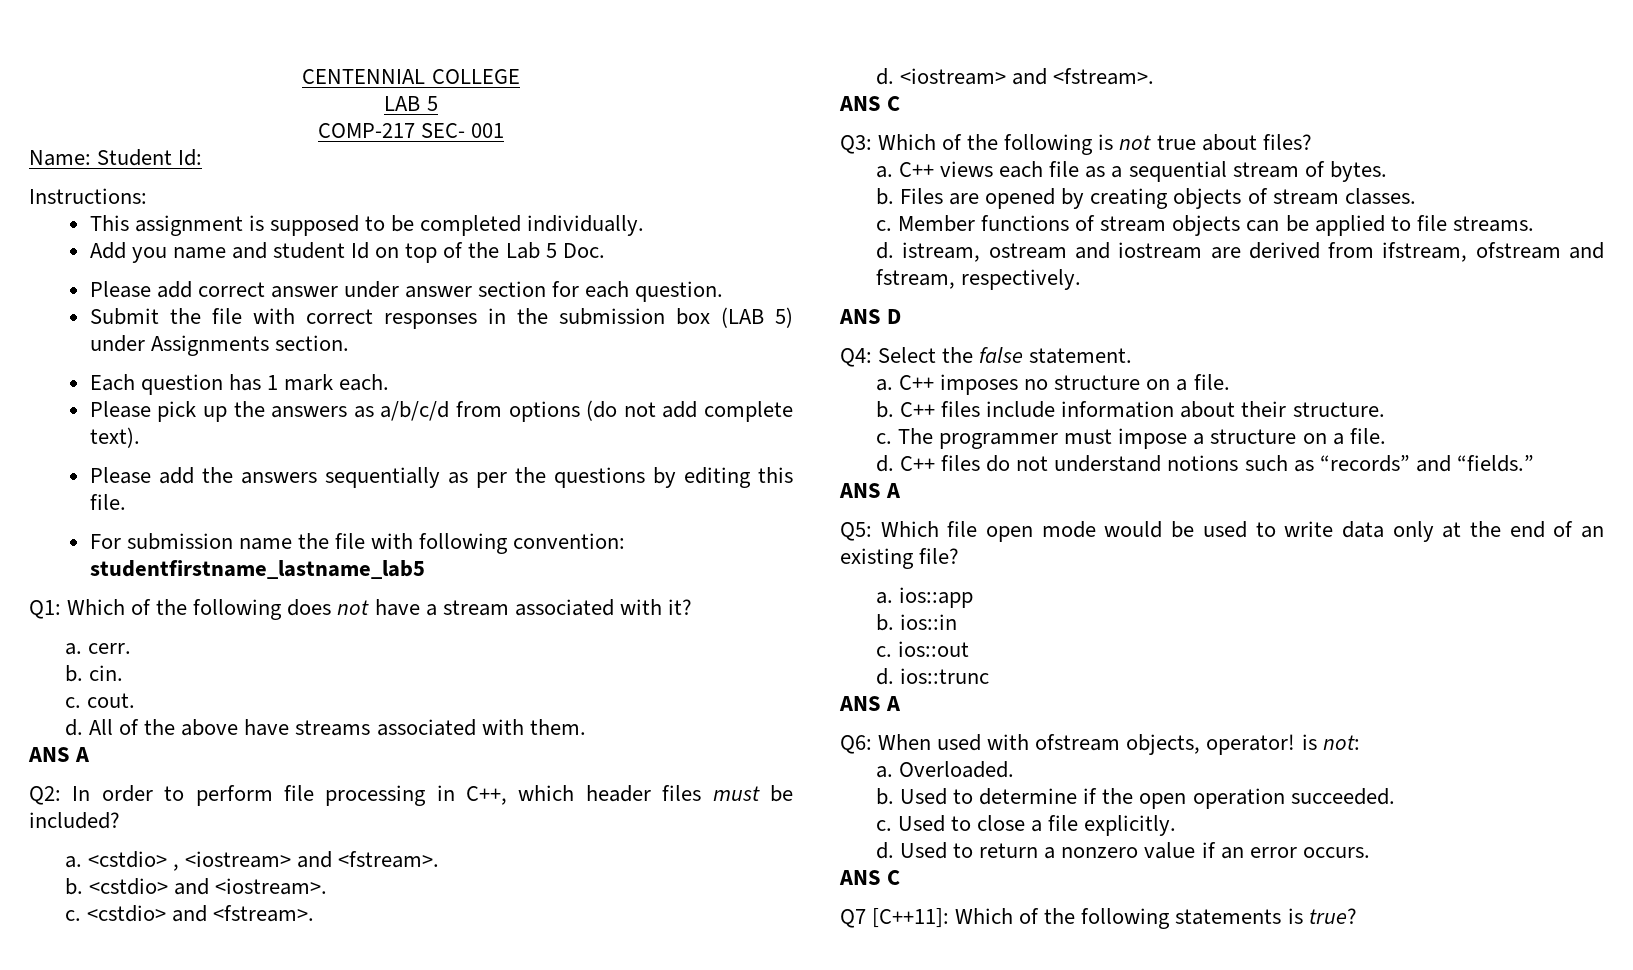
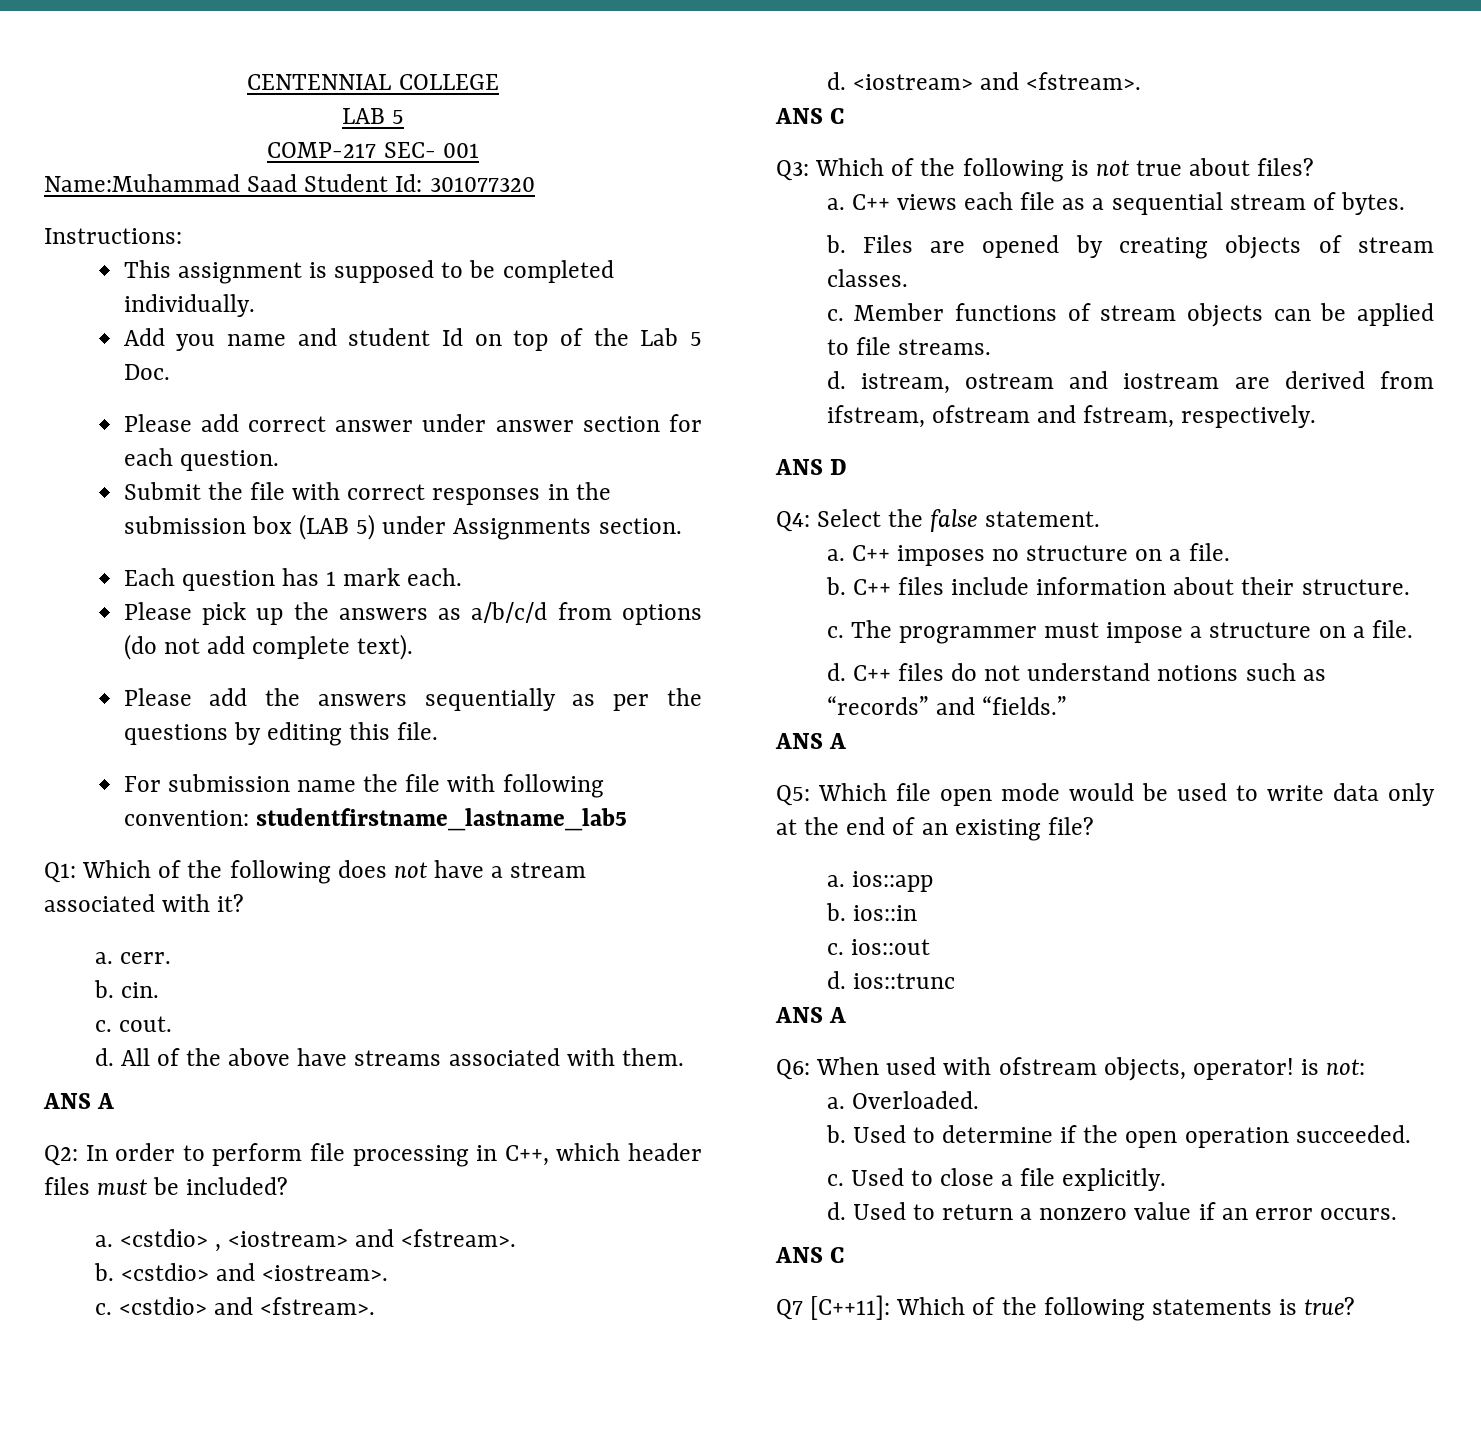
- Name: Student Id:
+ Name:Muhammad Saad Student Id: 301077320

